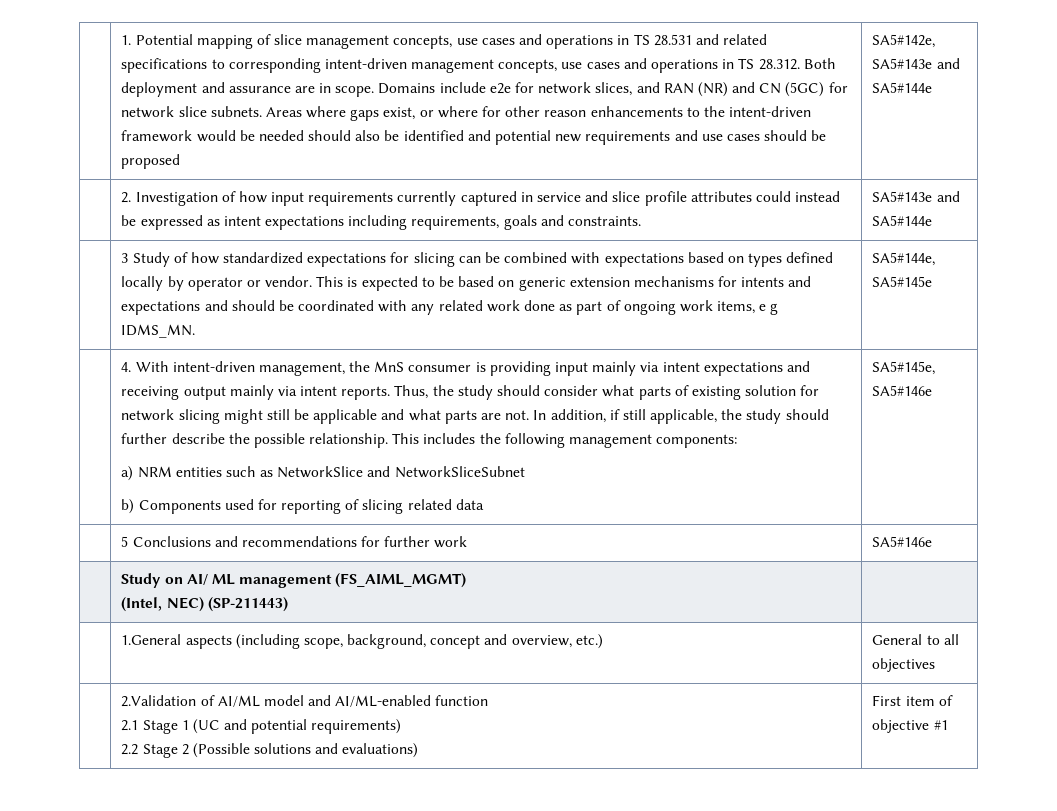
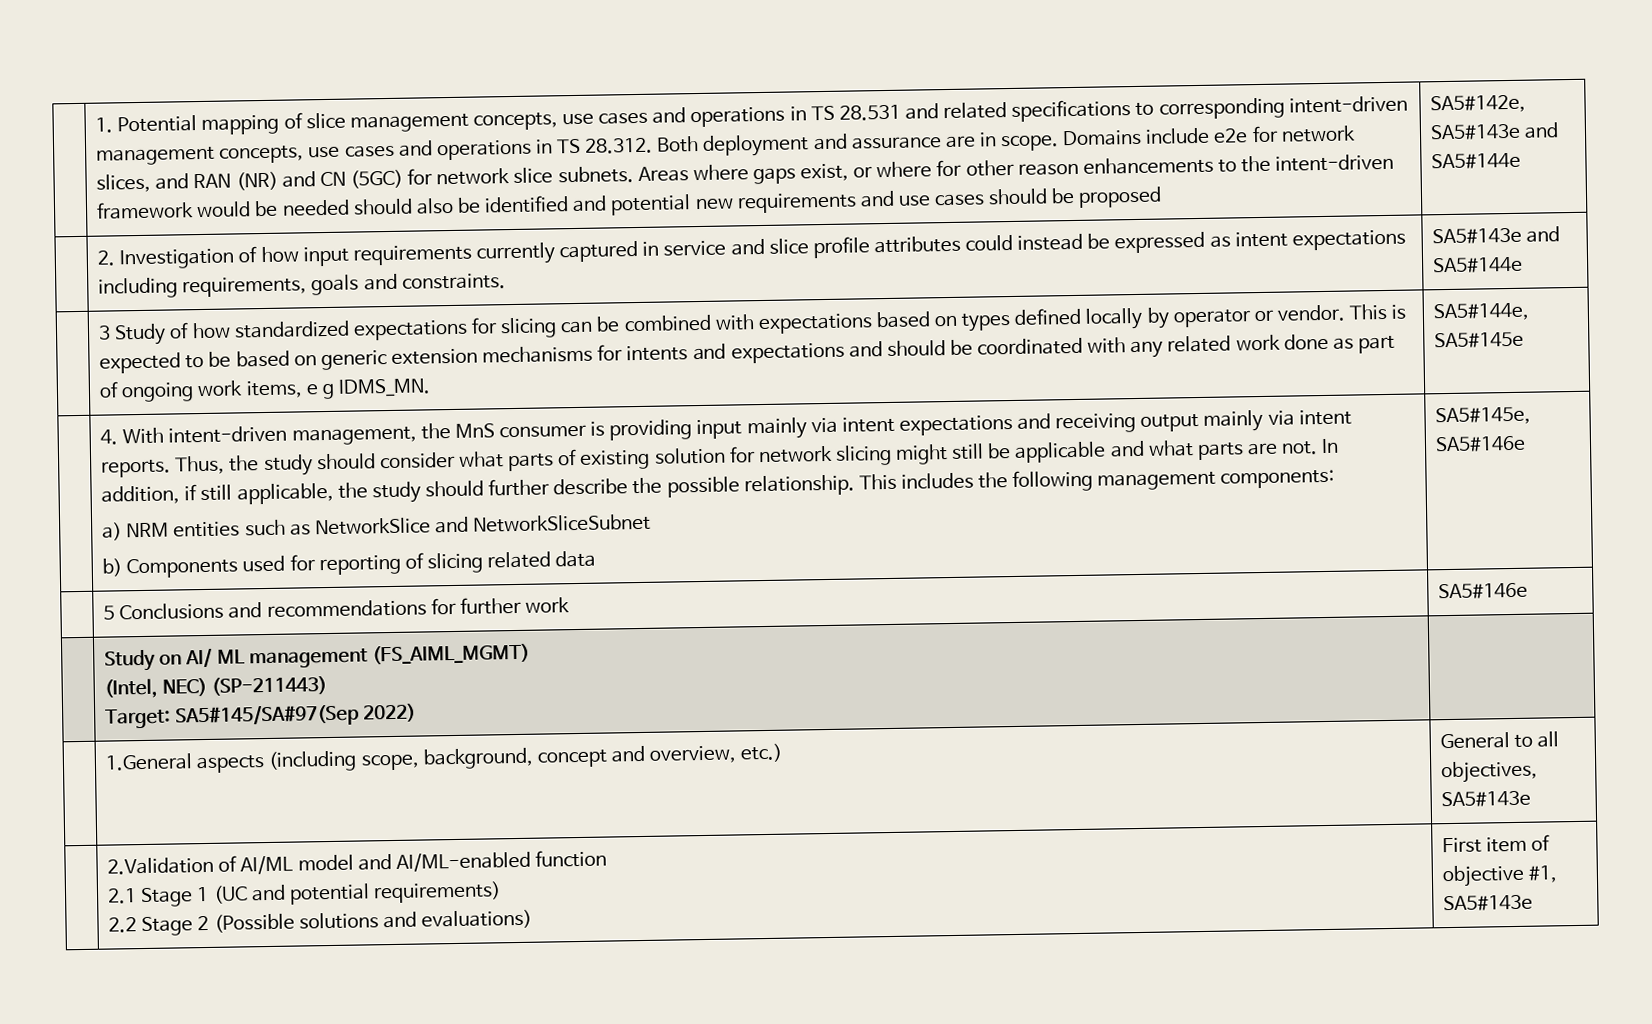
  | Study on AI/ ML management (FS_AIML_MGMT)
- (Intel, NEC) (SP-211443) |
+ (Intel, NEC) (SP-211443)
+ Target: SA5#145/SA#97(Sep 2022) |
- | 1.General aspects (including scope, background, concept and overview, etc.) | General to all objectives
+ | 1.General aspects (including scope, background, concept and overview, etc.) | General to all objectives, SA5#143e
  | 2.Validation of AI/ML model and AI/ML-enabled function
  2.1 Stage 1 (UC and potential requirements)
- 2.2 Stage 2 (Possible solutions and evaluations) | First item of objective #1
+ 2.2 Stage 2 (Possible solutions and evaluations) | First item of objective #1, SA5#143e

